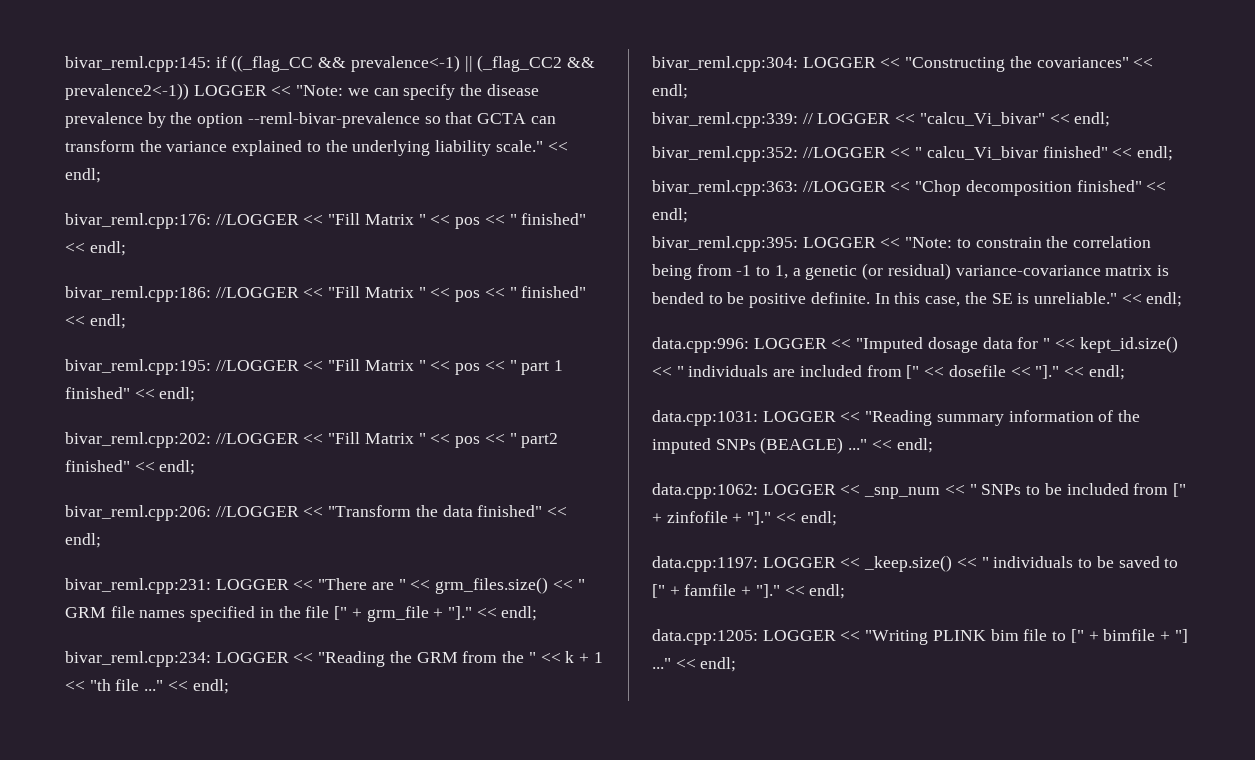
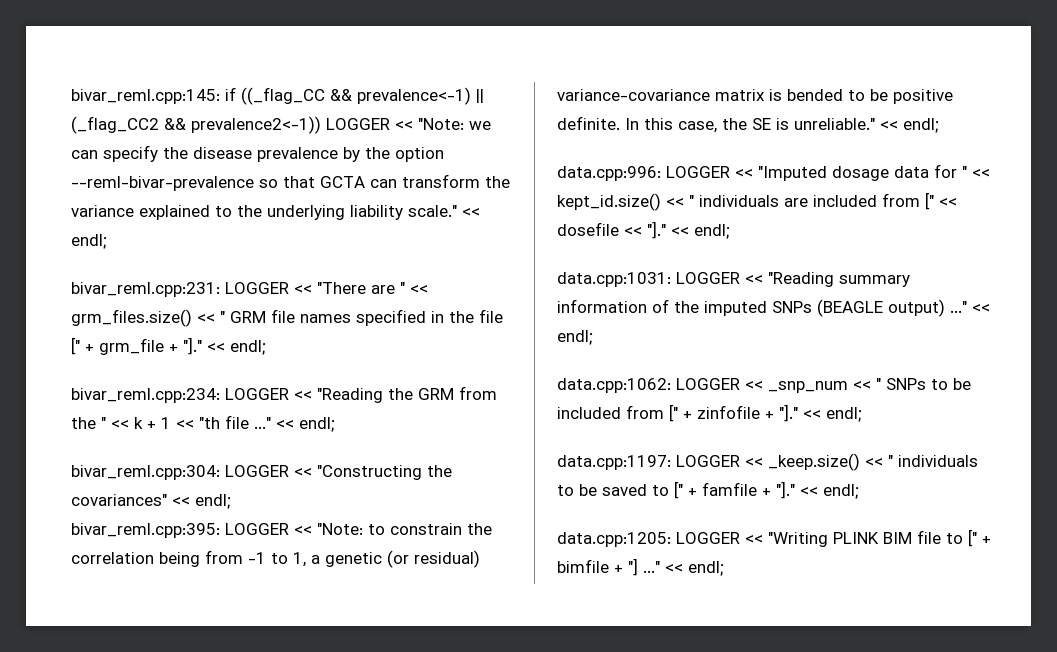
- bivar_reml.cpp:176: //LOGGER << "Fill Matrix " << pos << " finished" << endl;
- bivar_reml.cpp:186: //LOGGER << "Fill Matrix " << pos << " finished" << endl;
- bivar_reml.cpp:195: //LOGGER << "Fill Matrix " << pos << " part 1 finished" << endl;
- bivar_reml.cpp:202: //LOGGER << "Fill Matrix " << pos << " part2 finished" << endl;
- bivar_reml.cpp:206: //LOGGER << "Transform the data finished" << endl;
- bivar_reml.cpp:339: // LOGGER << "calcu_Vi_bivar" << endl;
- bivar_reml.cpp:352: //LOGGER << " calcu_Vi_bivar finished" << endl;
- bivar_reml.cpp:363: //LOGGER << "Chop decomposition finished" << endl;
- data.cpp:1031: LOGGER << "Reading summary information of the imputed SNPs (BEAGLE) ..."
+ data.cpp:1031: LOGGER << "Reading summary information of the imputed SNPs (BEAGLE output) ..."
- data.cpp:1205: LOGGER << "Writing PLINK bim file to [" + bimfile + "] ..."
+ data.cpp:1205: LOGGER << "Writing PLINK BIM file to [" + bimfile + "] ..."

